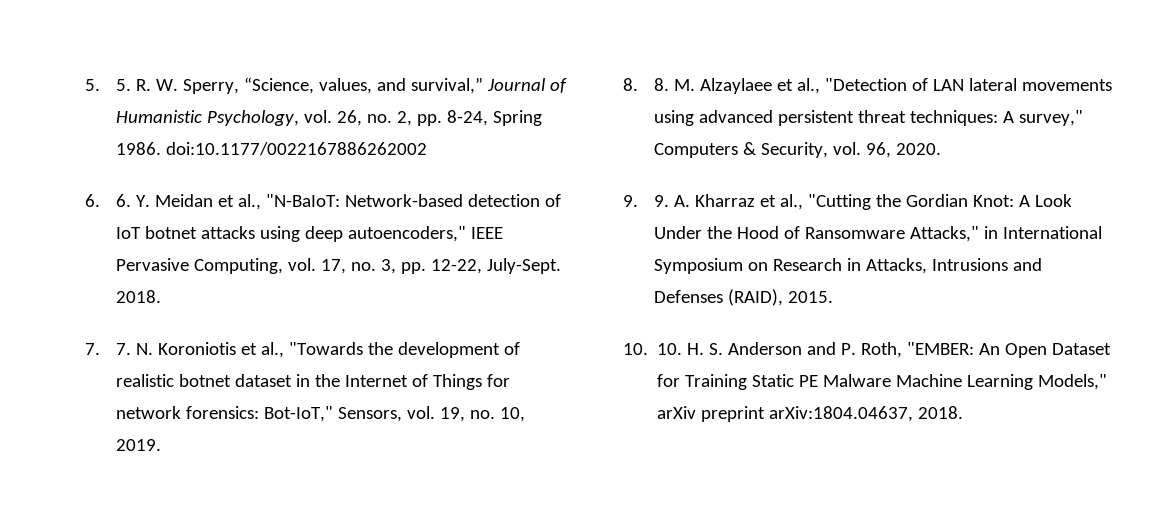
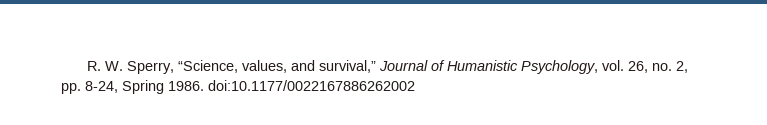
- 5. 5. R. W. Sperry, “Science, values, and survival,” Journal of Humanistic Psychology, vol. 26, no. 2, pp. 8-24, Spring 1986. doi:10.1177/0022167886262002
+ R. W. Sperry, “Science, values, and survival,” Journal of Humanistic Psychology, vol. 26, no. 2, pp. 8-24, Spring 1986. doi:10.1177/0022167886262002
- 6. 6. Y. Meidan et al., "N-BaIoT: Network-based detection of IoT botnet attacks using deep autoencoders," IEEE Pervasive Computing, vol. 17, no. 3, pp. 12-22, July-Sept. 2018.
- 7. 7. N. Koroniotis et al., "Towards the development of realistic botnet dataset in the Internet of Things for network forensics: Bot-IoT," Sensors, vol. 19, no. 10, 2019.
- 8. 8. M. Alzaylaee et al., "Detection of LAN lateral movements using advanced persistent threat techniques: A survey," Computers & Security, vol. 96, 2020.
- 9. 9. A. Kharraz et al., "Cutting the Gordian Knot: A Look Under the Hood of Ransomware Attacks," in International Symposium on Research in Attacks, Intrusions and Defenses (RAID), 2015.
- 10. 10. H. S. Anderson and P. Roth, "EMBER: An Open Dataset for Training Static PE Malware Machine Learning Models," arXiv preprint arXiv:1804.04637, 2018.

